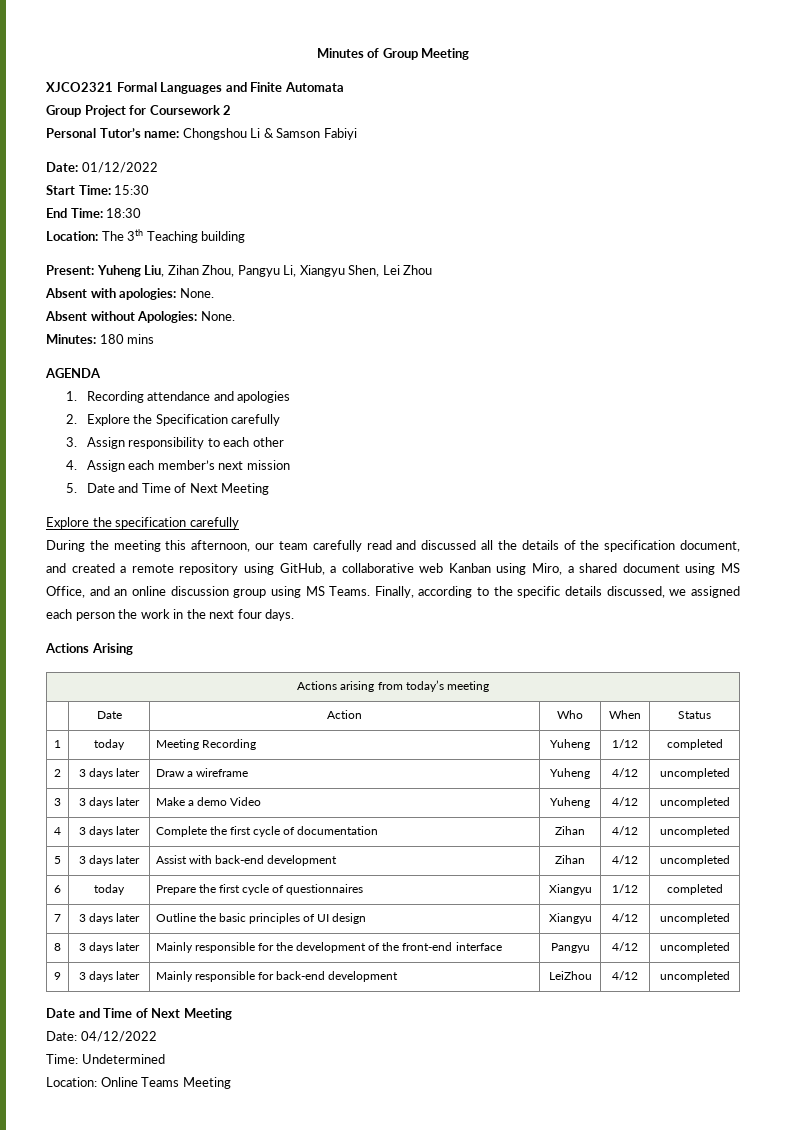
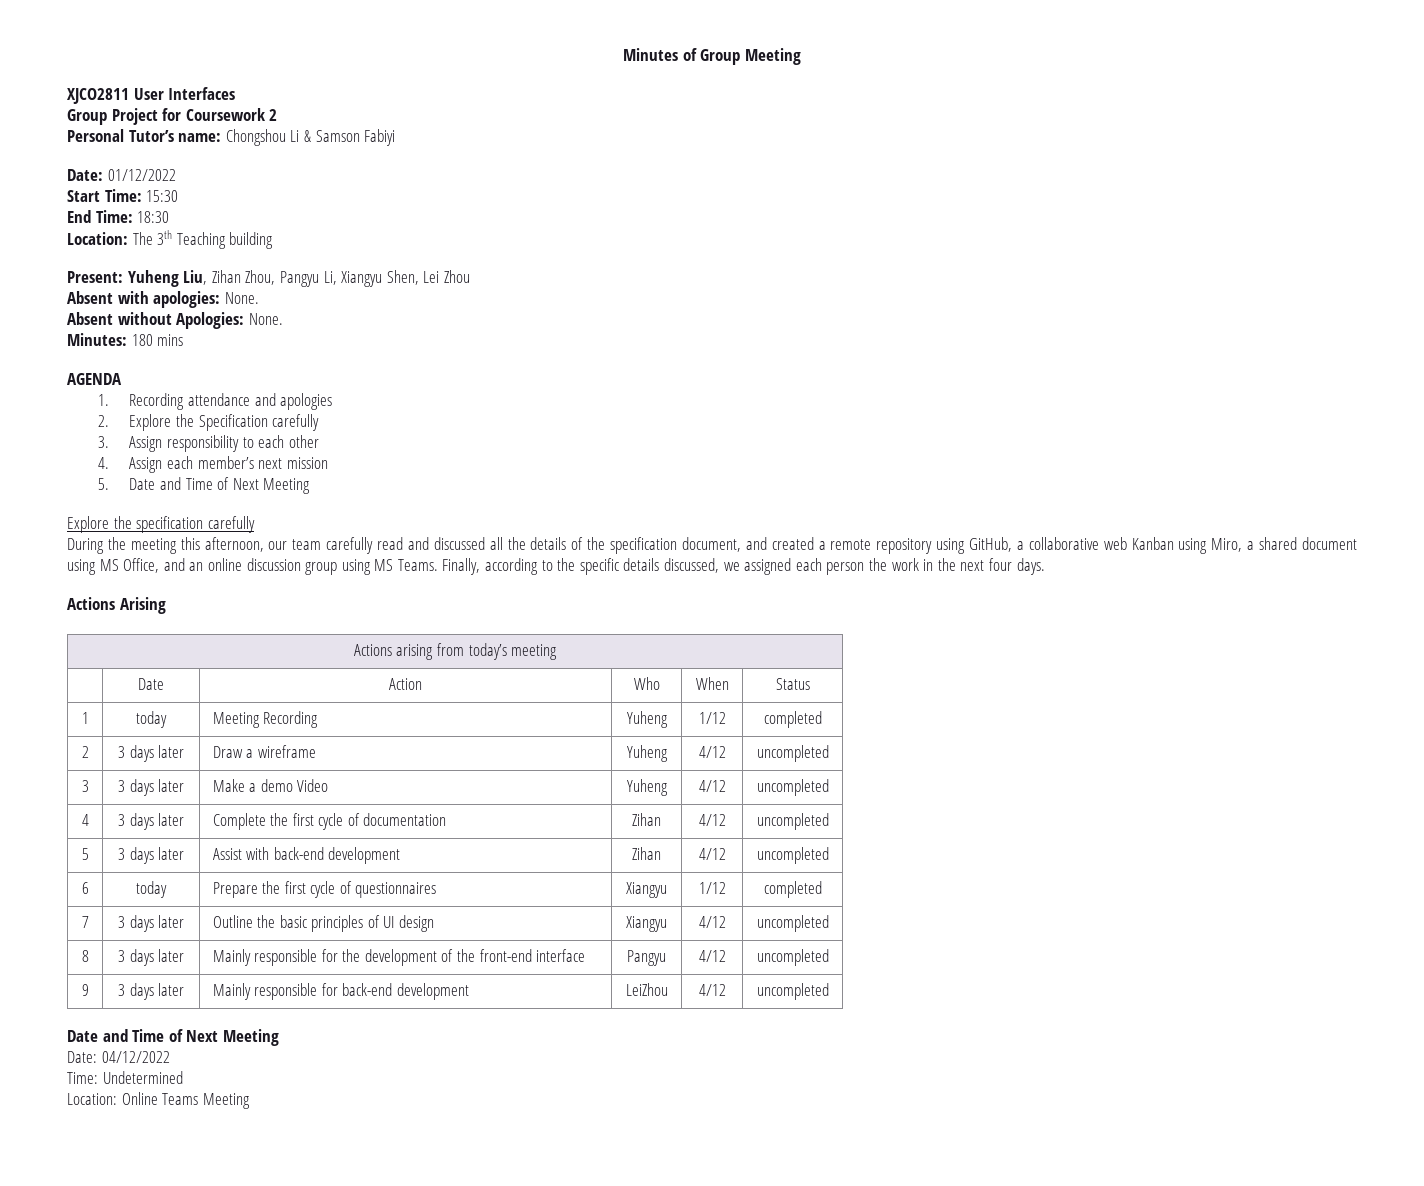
- XJCO2321 Formal Languages and Finite Automata
+ XJCO2811 User Interfaces

